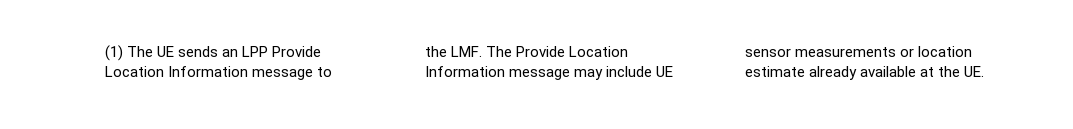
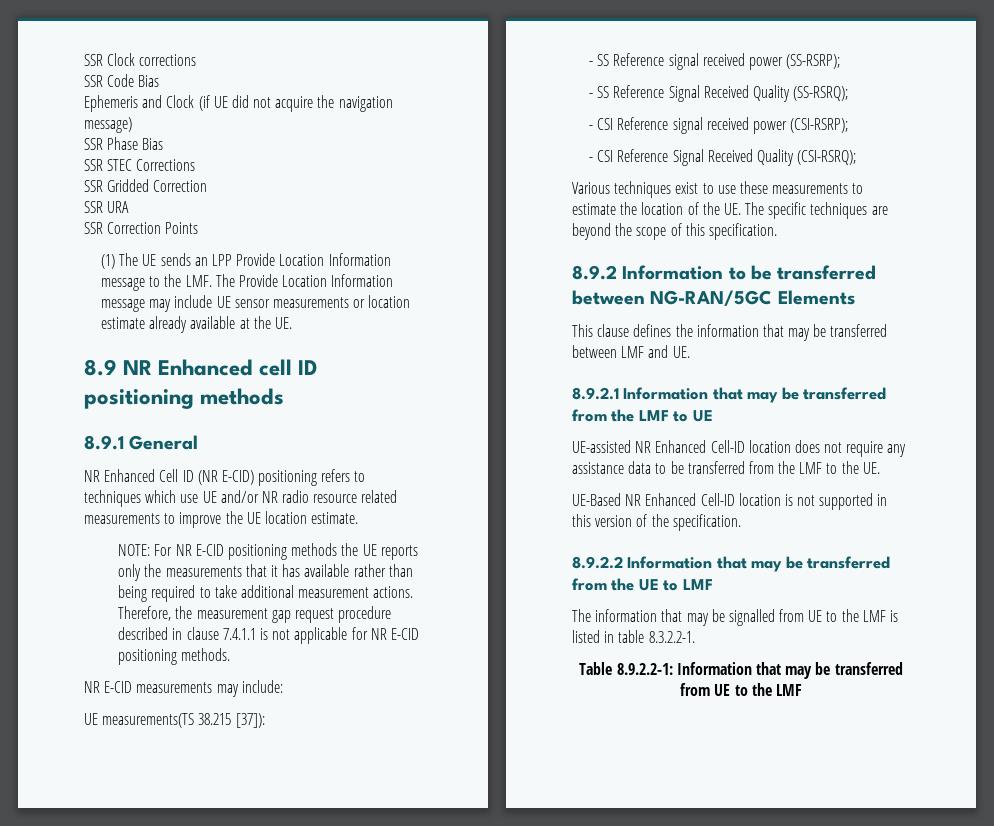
+ SSR Clock corrections
+ SSR Code Bias
+ Ephemeris and Clock (if UE did not acquire the navigation message)
+ SSR Phase Bias
+ SSR STEC Corrections
+ SSR Gridded Correction
+ SSR URA
+ SSR Correction Points
+ 8.9 NR Enhanced cell ID positioning methods
+ 8.9.1 General
+ NR Enhanced Cell ID (NR E-CID) positioning refers to techniques which use UE and/or NR radio resource related measurements to improve the UE location estimate.
+ NOTE: For NR E-CID positioning methods the UE reports only the measurements that it has available rather than being required to take additional measurement actions. Therefore, the measurement gap request procedure described in clause 7.4.1.1 is not applicable for NR E-CID positioning methods.
+ NR E-CID measurements may include:
+ UE measurements(TS 38.215 [37]):
+ - SS Reference signal received power (SS-RSRP);
+ - SS Reference Signal Received Quality (SS-RSRQ);
+ - CSI Reference signal received power (CSI-RSRP);
+ - CSI Reference Signal Received Quality (CSI-RSRQ);
+ Various techniques exist to use these measurements to estimate the location of the UE. The specific techniques are beyond the scope of this specification.
+ 8.9.2 Information to be transferred between NG-RAN/5GC Elements
+ This clause defines the information that may be transferred between LMF and UE.
+ 8.9.2.1 Information that may be transferred from the LMF to UE
+ UE-assisted NR Enhanced Cell-ID location does not require any assistance data to be transferred from the LMF to the UE.
+ UE-Based NR Enhanced Cell-ID location is not supported in this version of the specification.
+ 8.9.2.2 Information that may be transferred from the UE to LMF
+ The information that may be signalled from UE to the LMF is listed in table 8.3.2.2-1.
+ Table 8.9.2.2-1: Information that may be transferred from UE to the LMF

